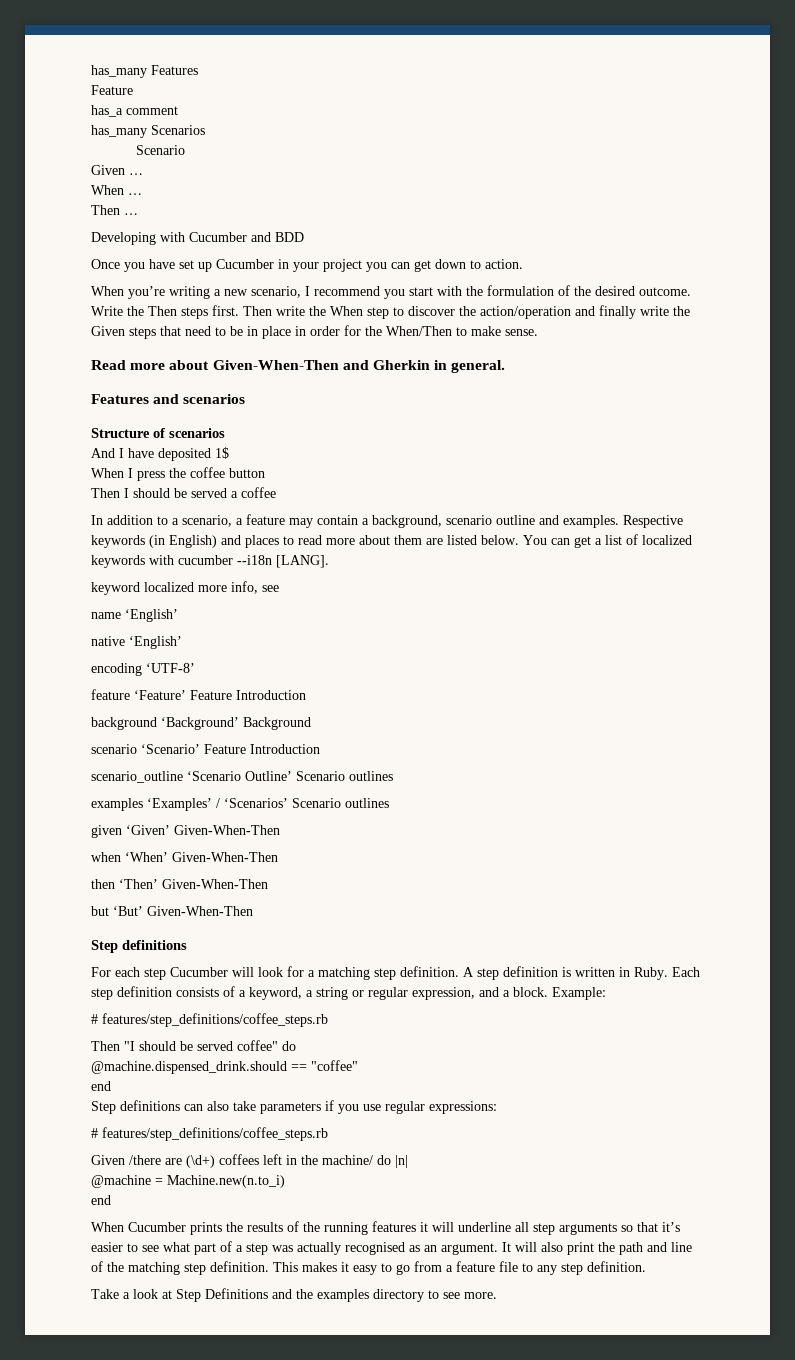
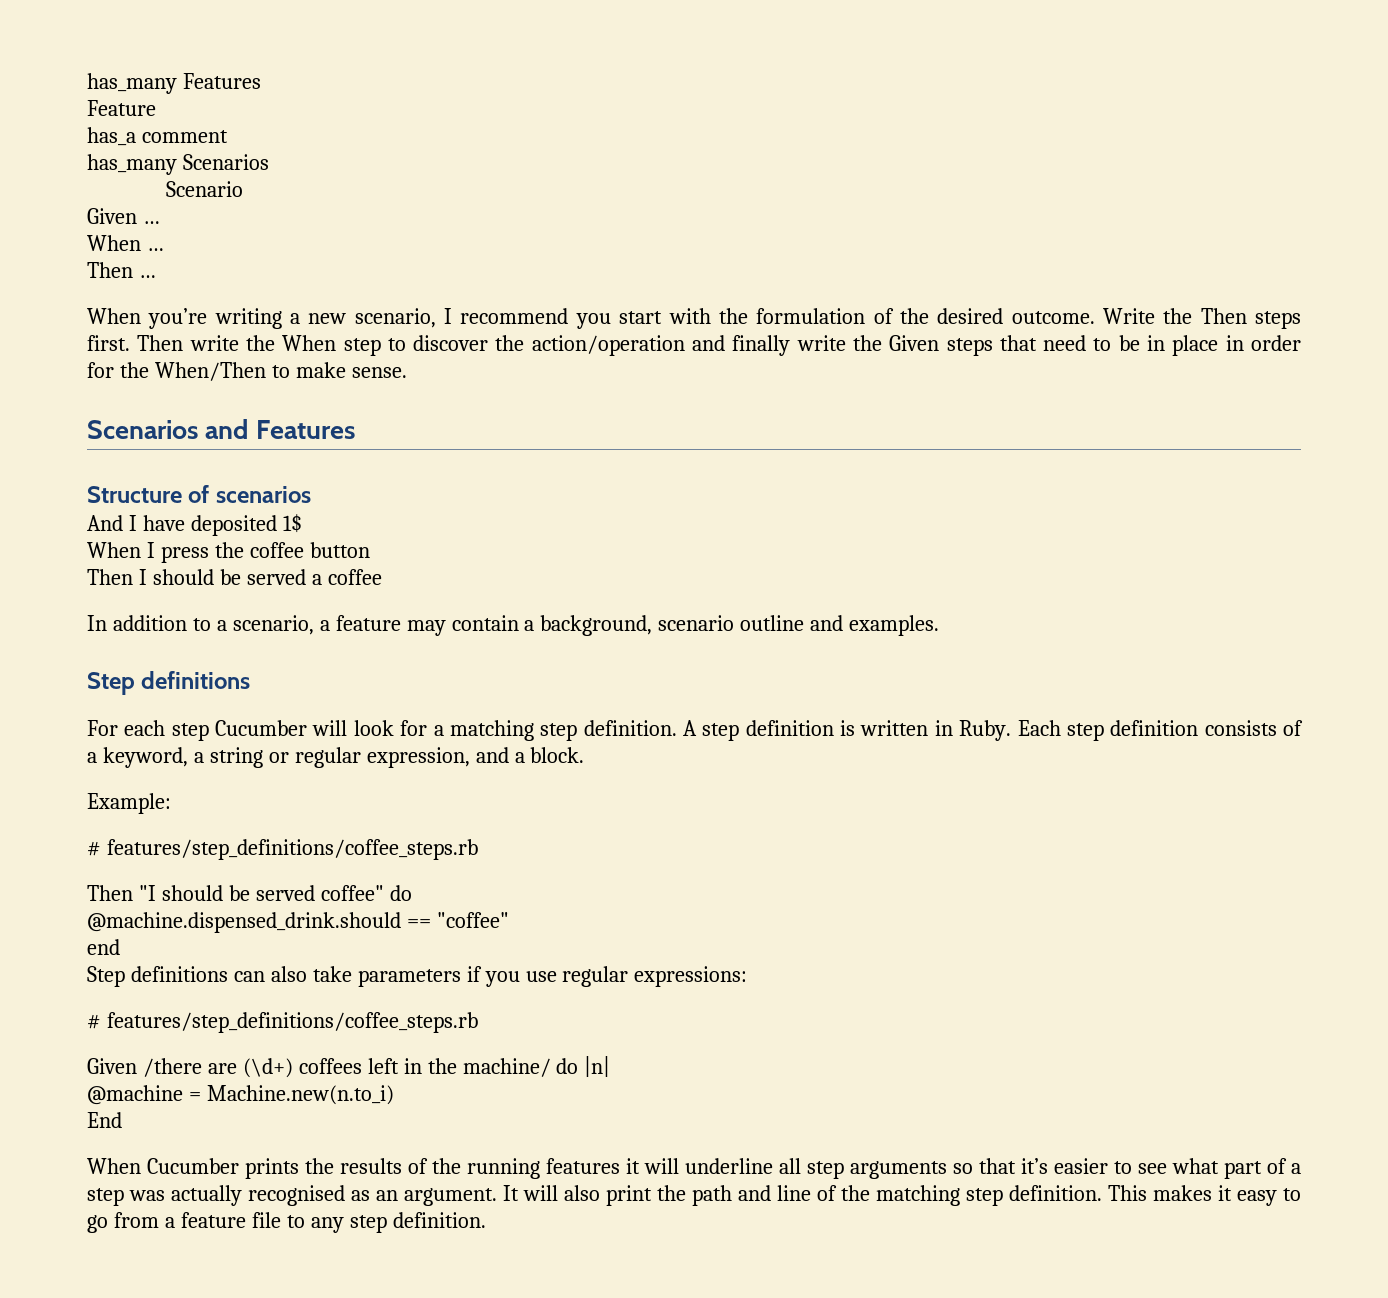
- Developing with Cucumber and BDD
- Once you have set up Cucumber in your project you can get down to action.
- Read more about Given-When-Then and Gherkin in general.
- Features and scenarios
+ Scenarios and Features
- Respective keywords (in English) and places to read more about them are listed below. You can get a list of localized keywords with cucumber --i18n [LANG].
- keyword localized more info, see
- name ‘English’
- native ‘English’
- encoding ‘UTF-8’
- feature ‘Feature’ Feature Introduction
- background ‘Background’ Background
- scenario ‘Scenario’ Feature Introduction
- scenario_outline ‘Scenario Outline’ Scenario outlines
- examples ‘Examples’ / ‘Scenarios’ Scenario outlines
- given ‘Given’ Given-When-Then
- when ‘When’ Given-When-Then
- then ‘Then’ Given-When-Then
- but ‘But’ Given-When-Then
- Each step definition consists of a keyword, a string or regular expression, and a block. Example:
+ Each step definition consists of a keyword, a string or regular expression, and a block.
+ Example:
  @machine = Machine.new(n.to_i)
- end
+ End
- Take a look at Step Definitions and the examples directory to see more.

